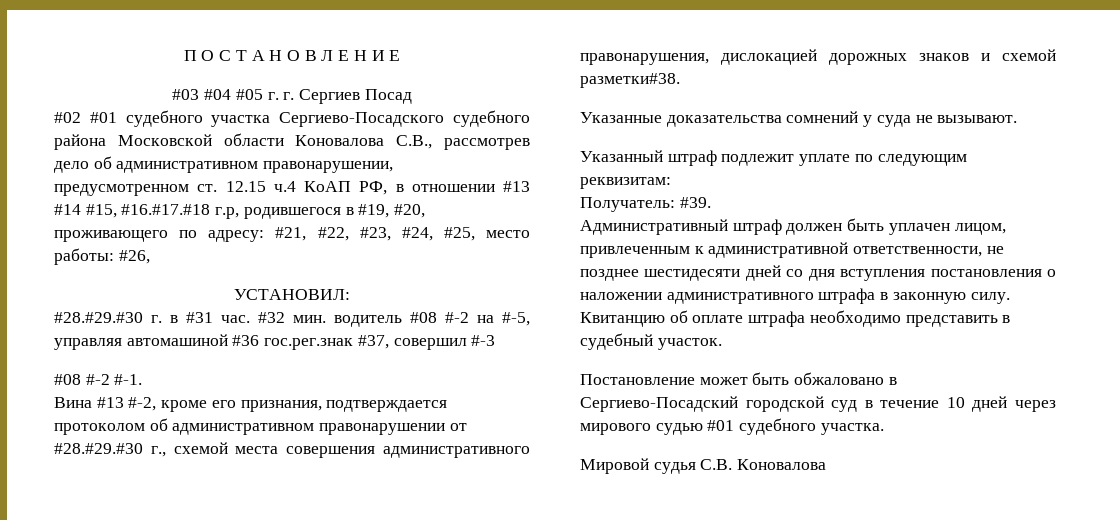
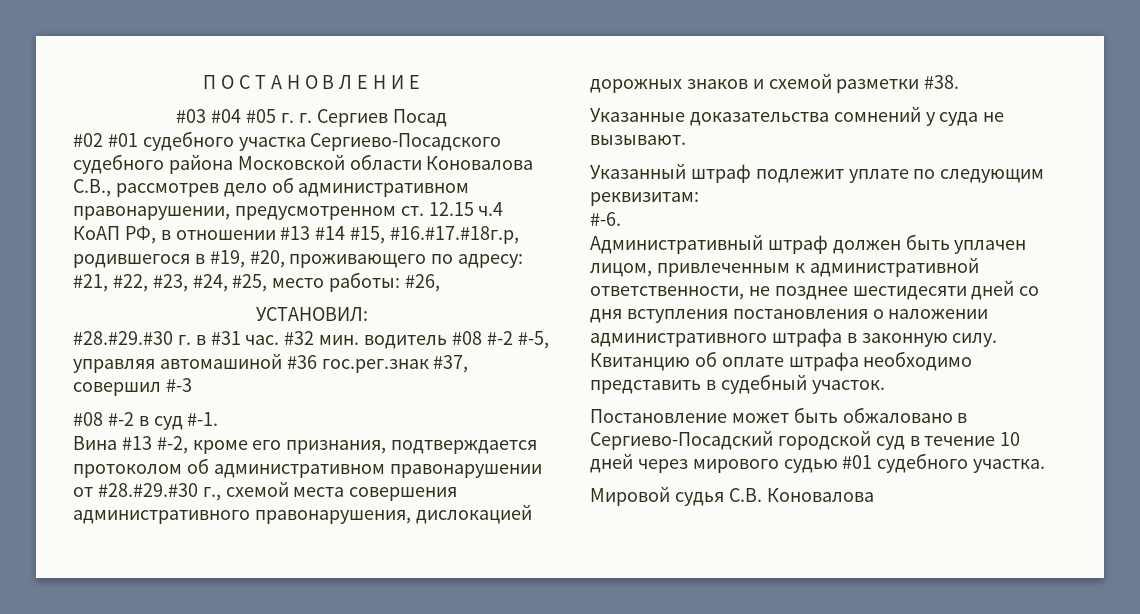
- #02 #01 судебного участка Сергиево-Посадского судебного района Московской области Коновалова С.В., рассмотрев дело об административном правонарушении, предусмотренном ст. 12.15 ч.4 КоАП РФ, в отношении #13 #14 #15, #16.#17.#18 г.р, родившегося в #19, #20, проживающего по адресу: #21, #22, #23, #24, #25, место работы: #26,
+ #02 #01 судебного участка Сергиево-Посадского судебного района Московской области Коновалова С.В., рассмотрев дело об административном правонарушении, предусмотренном ст. 12.15 ч.4 КоАП РФ, в отношении #13 #14 #15, #16.#17.#18г.р, родившегося в #19, #20, проживающего по адресу: #21, #22, #23, #24, #25, место работы: #26,
- #32 мин. водитель #08 #-2 на #-5, управляя автомашиной #36 гос.рег.знак #37, совершил #-3
+ #32 мин. водитель #08 #-2 #-5, управляя автомашиной #36 гос.рег.знак #37, совершил #-3
- #08 #-2 #-1.
+ #08 #-2 в суд #-1.
- Вина #13 #-2, кроме его признания, подтверждается протоколом об административном правонарушении от #28.#29.#30 г., схемой места совершения административного правонарушения, дислокацией дорожных знаков и схемой разметки#38.
+ Вина #13 #-2, кроме его признания, подтверждается протоколом об административном правонарушении от #28.#29.#30 г., схемой места совершения административного правонарушения, дислокацией дорожных знаков и схемой разметки #38.
- Получатель: #39.
+ #-6.

